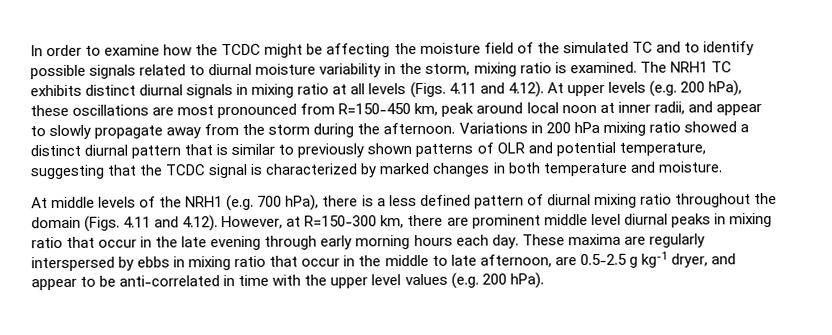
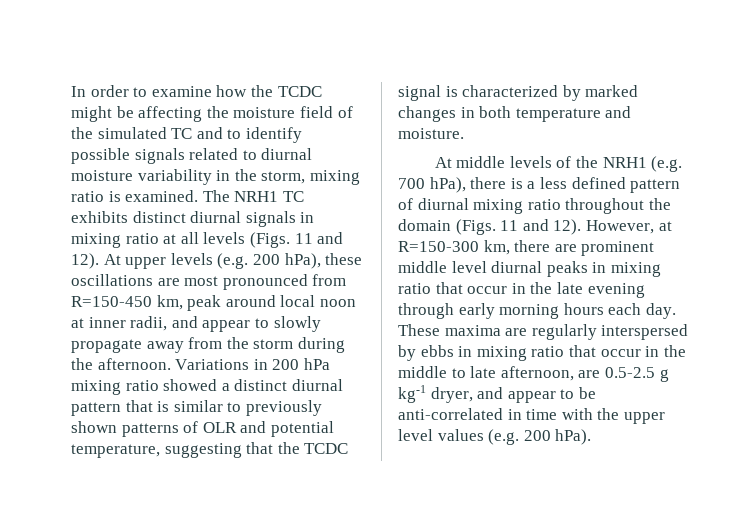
- The NRH1 TC exhibits distinct diurnal signals in mixing ratio at all levels (Figs. 4.11 and 4.12). At upper levels (e.g. 200 hPa), these oscillations are most pronounced from R=150-450 km, peak around local noon at inner radii, and appear to slowly propagate away from the storm during the afternoon.
+ The NRH1 TC exhibits distinct diurnal signals in mixing ratio at all levels (Figs. 11 and 12). At upper levels (e.g. 200 hPa), these oscillations are most pronounced from R=150-450 km, peak around local noon at inner radii, and appear to slowly propagate away from the storm during the afternoon.
- At middle levels of the NRH1 (e.g. 700 hPa), there is a less defined pattern of diurnal mixing ratio throughout the domain (Figs. 4.11 and 4.12). However, at R=150-300 km, there are prominent middle level diurnal peaks in mixing ratio that occur in the late evening through early morning hours each day.
+ At middle levels of the NRH1 (e.g. 700 hPa), there is a less defined pattern of diurnal mixing ratio throughout the domain (Figs. 11 and 12). However, at R=150-300 km, there are prominent middle level diurnal peaks in mixing ratio that occur in the late evening through early morning hours each day.

